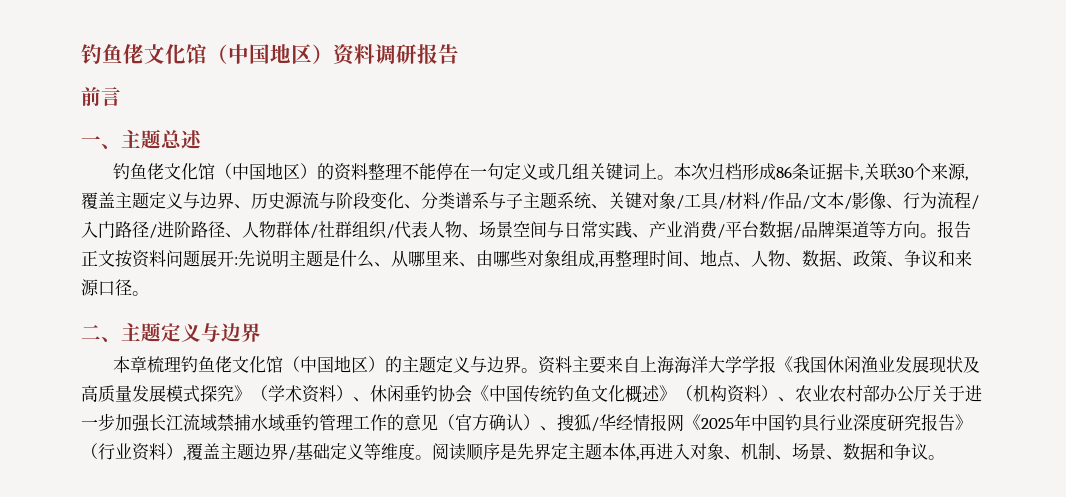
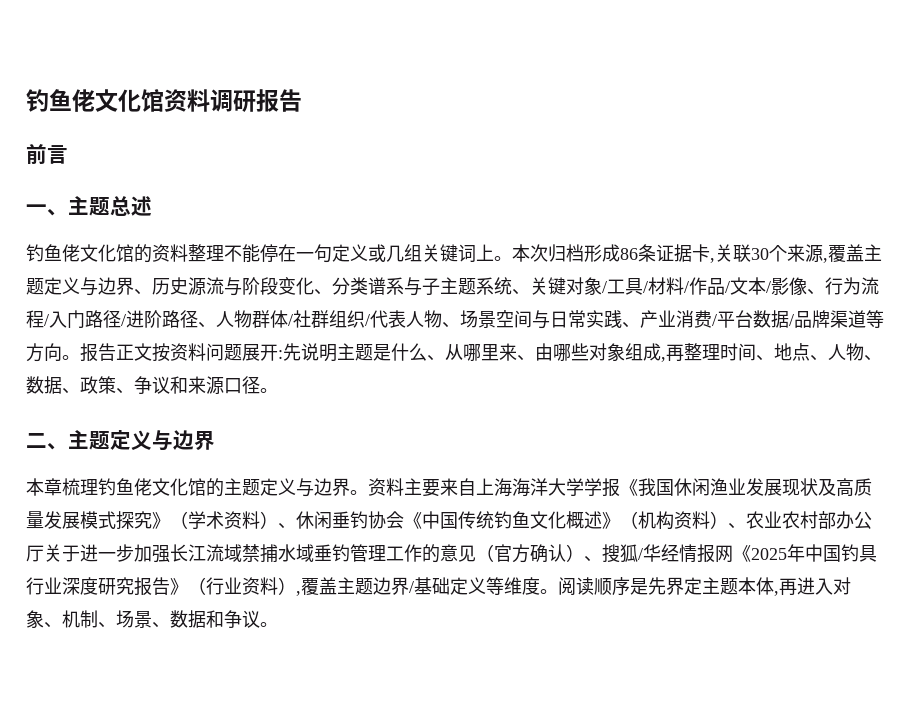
- 钓鱼佬文化馆（中国地区）资料调研报告
+ 钓鱼佬文化馆资料调研报告
- 钓鱼佬文化馆（中国地区）的资料整理不能停在一句定义或几组关键词上。
+ 钓鱼佬文化馆的资料整理不能停在一句定义或几组关键词上。
- 本章梳理钓鱼佬文化馆（中国地区）的主题定义与边界。
+ 本章梳理钓鱼佬文化馆的主题定义与边界。

